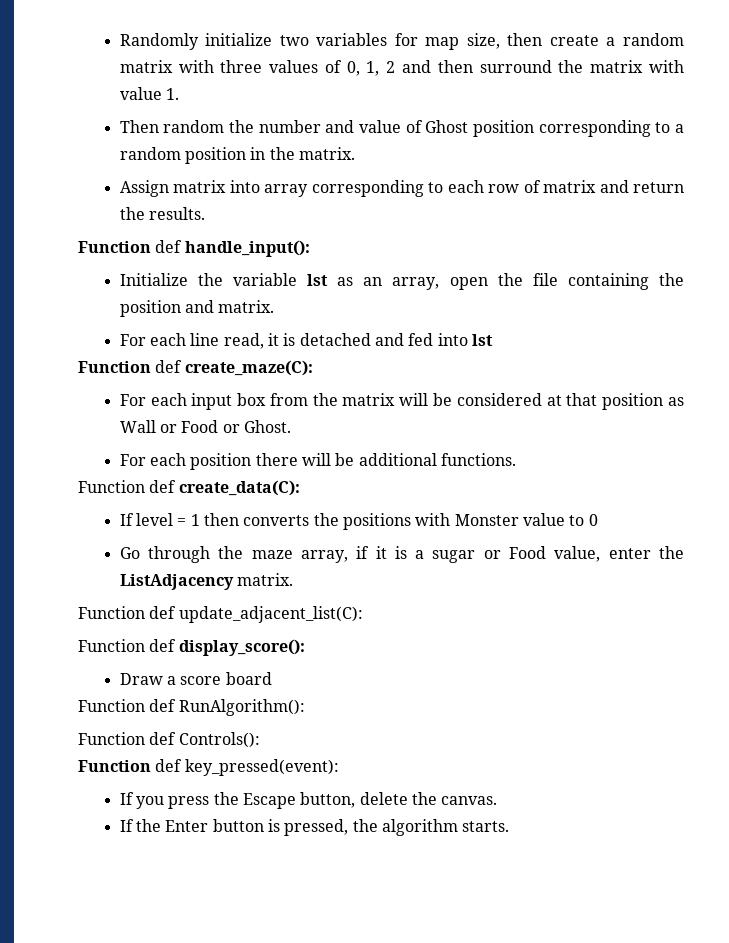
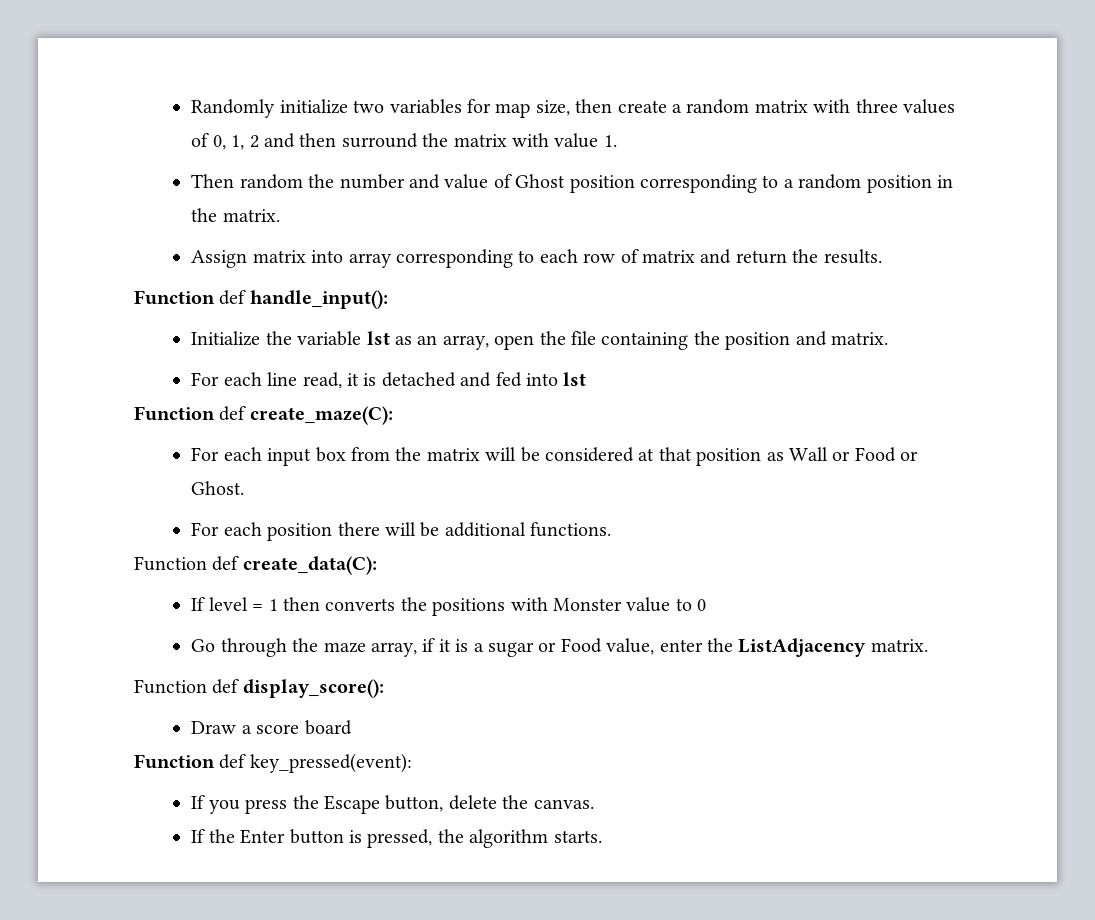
- Function def update_adjacent_list(C):
- Function def RunAlgorithm():
- Function def Controls():

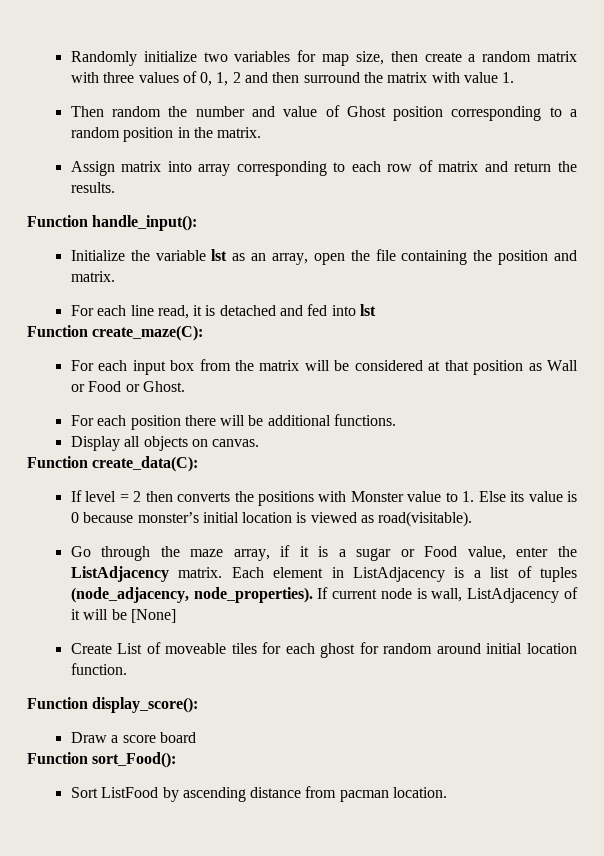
- Function def handle_input():
+ Function handle_input():
- Function def create_maze(C):
+ Function create_maze(C):
- Function def create_data(C):
+ Display all objects on canvas.
+ Function create_data(C):
- If level = 1 then converts the positions with Monster value to 0
+ If level = 2 then converts the positions with Monster value to 1. Else its value is 0 because monster’s initial location is viewed as road(visitable).
- Go through the maze array, if it is a sugar or Food value, enter the ListAdjacency matrix.
- Function def display_score():
+ Go through the maze array, if it is a sugar or Food value, enter the ListAdjacency matrix. Each element in ListAdjacency is a list of tuples (node_adjacency, node_properties). If current node is wall, ListAdjacency of it will be [None]
+ Create List of moveable tiles for each ghost for random around initial location function.
+ Function display_score():
- Function def key_pressed(event):
- If you press the Escape button, delete the canvas.
- If the Enter button is pressed, the algorithm starts.
+ Function sort_Food():
+ Sort ListFood by ascending distance from pacman location.

